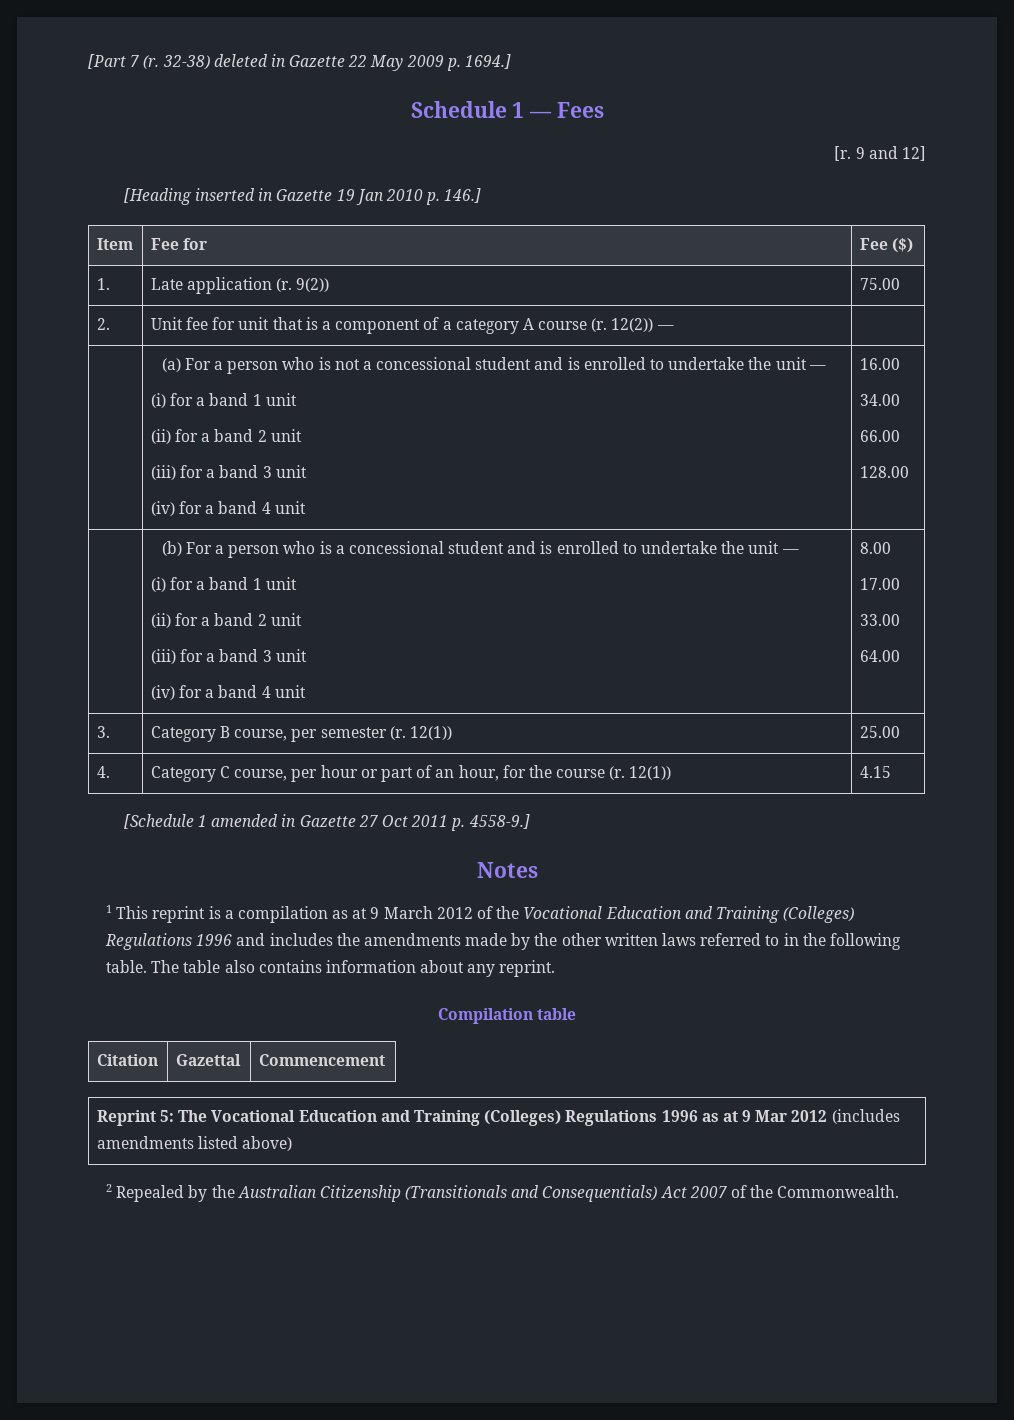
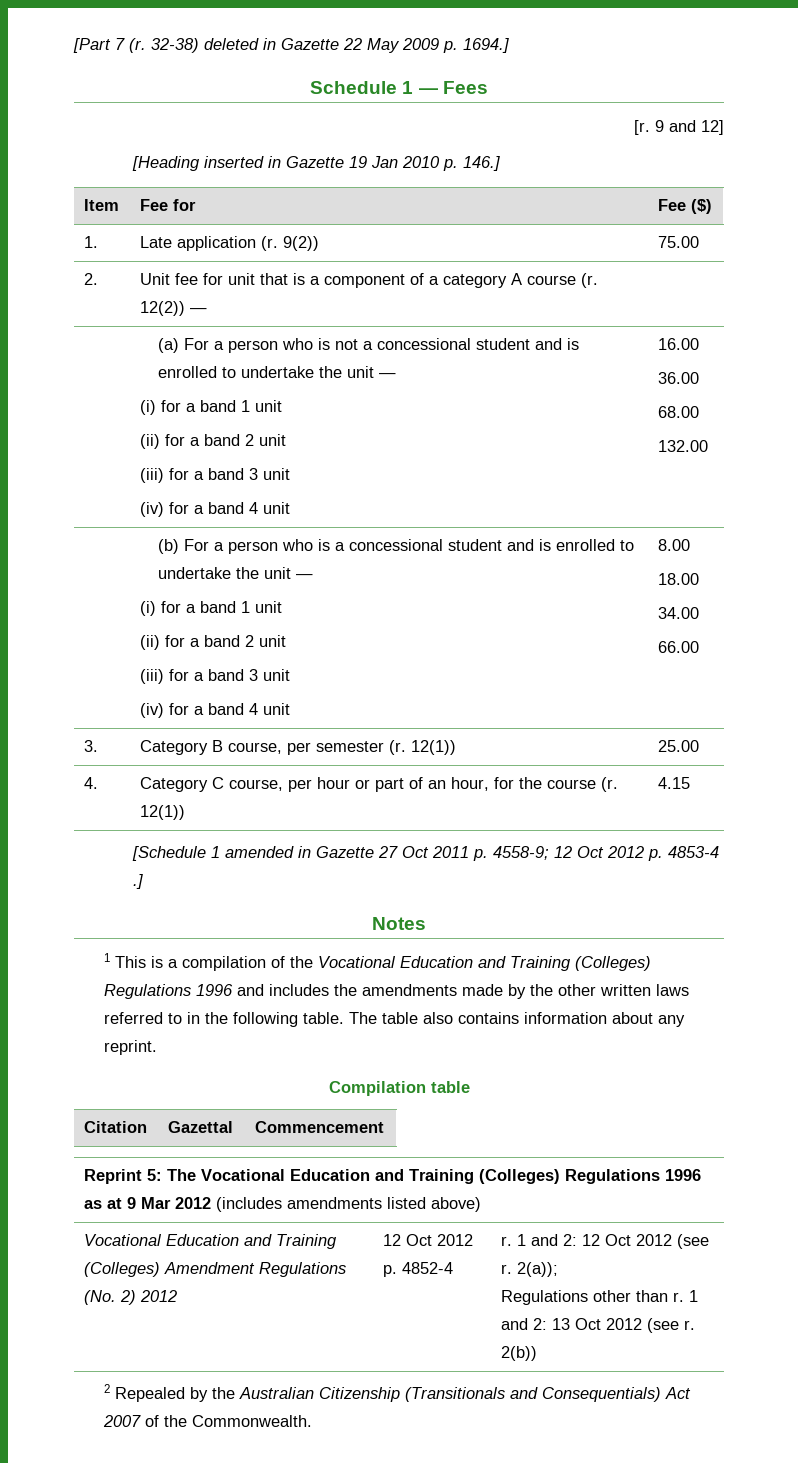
- 34.00
- 66.00
- 128.00
+ 36.00
+ 68.00
+ 132.00
- 17.00
- 33.00
- 64.00
+ 18.00
+ 34.00
+ 66.00
- [Schedule 1 amended in Gazette 27 Oct 2011 p. 4558-9.]
+ [Schedule 1 amended in Gazette 27 Oct 2011 p. 4558-9; 12 Oct 2012 p. 4853-4 .]
- 1 This reprint is a compilation as at 9 March 2012 of the Vocational Education and Training (Colleges) Regulations 1996 and includes the amendments made by the other written laws referred to in the following table.
+ 1 This is a compilation of the Vocational Education and Training (Colleges) Regulations 1996 and includes the amendments made by the other written laws referred to in the following table.
+ Vocational Education and Training (Colleges) Amendment Regulations (No. 2) 2012 | 12 Oct 2012 p. 4852-4 | r. 1 and 2: 12 Oct 2012 (see r. 2(a));
+ Regulations other than r. 1 and 2: 13 Oct 2012 (see r. 2(b))

